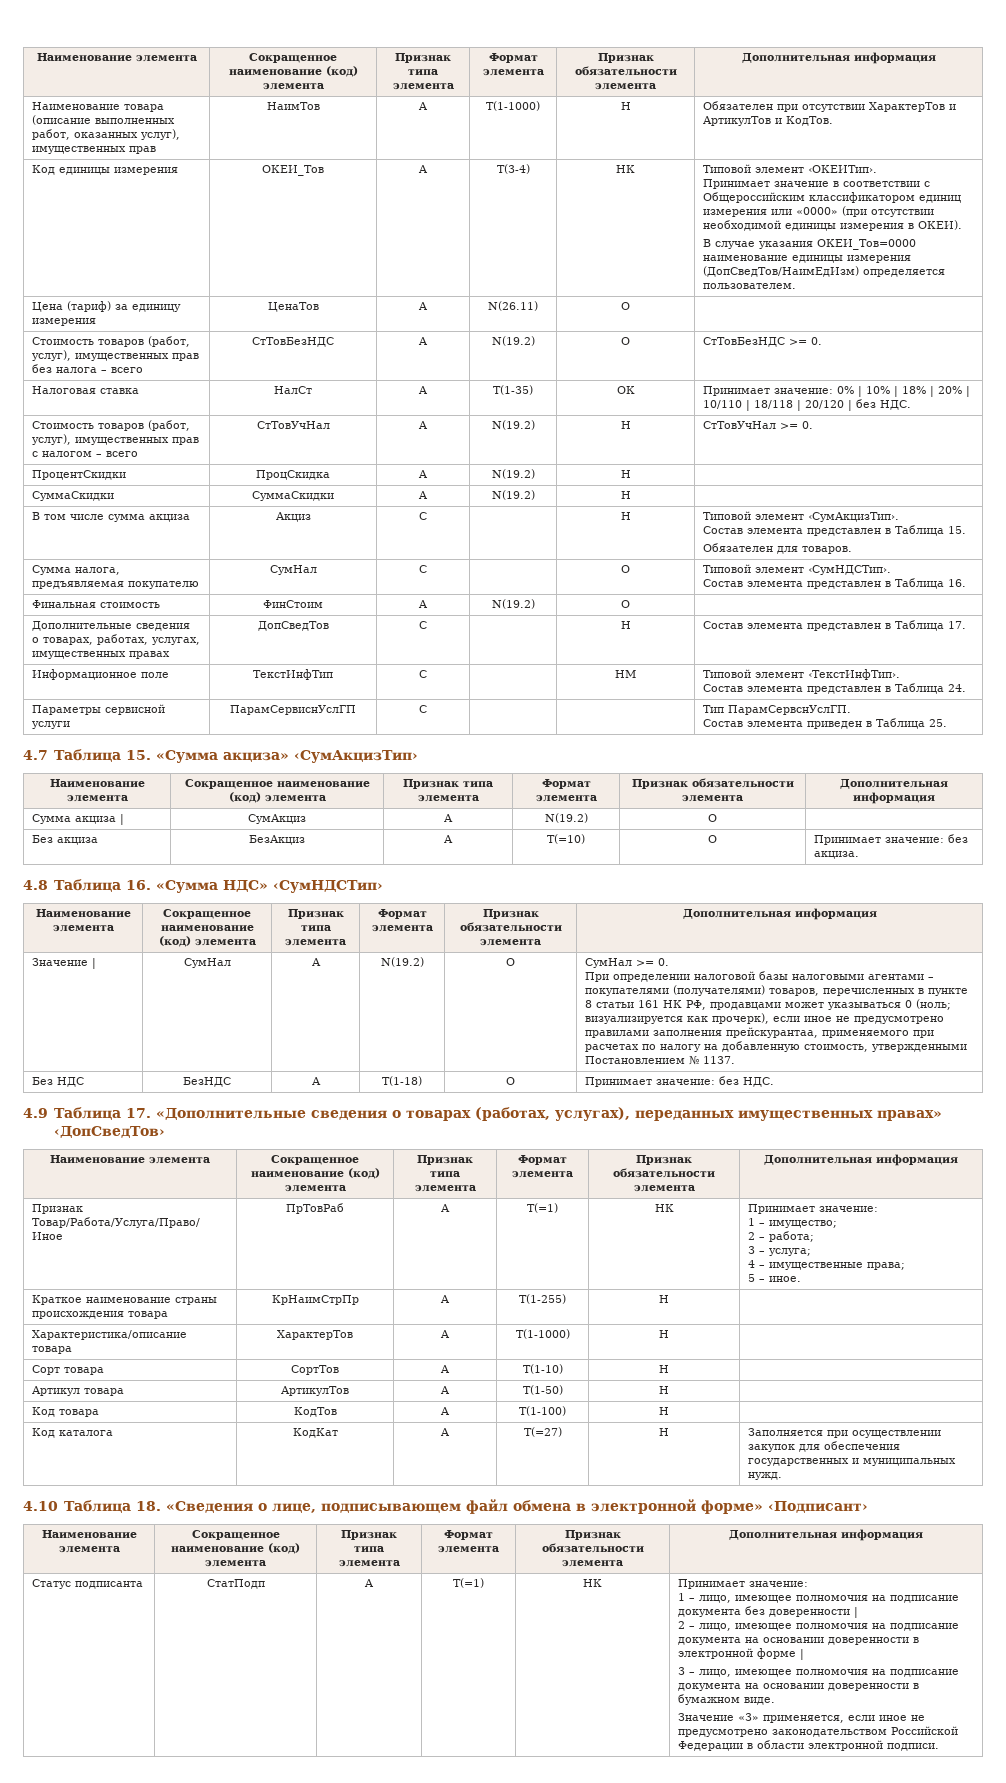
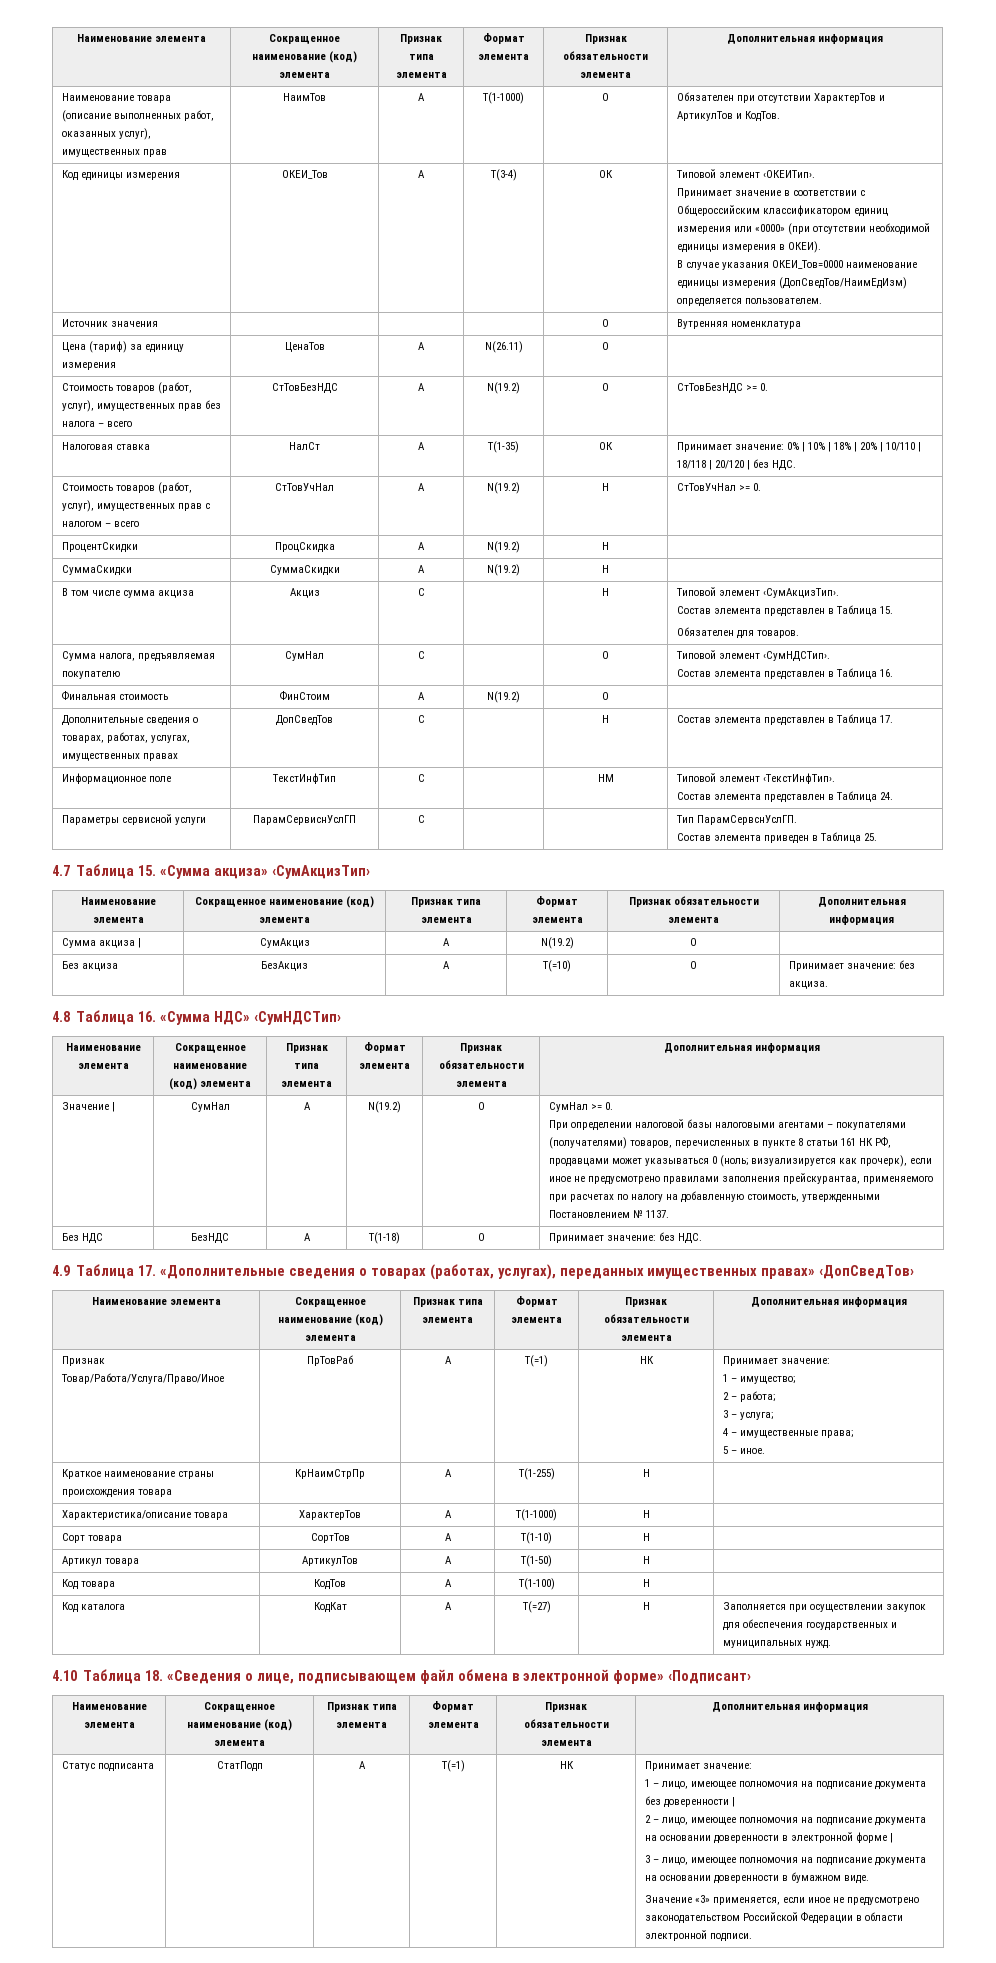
- Наименование товара (описание выполненных работ, оказанных услуг), имущественных прав | НаимТов | A | T(1-1000) | Н | Обязателен при отсутствии ХарактерТов и АртикулТов и КодТов.
+ Наименование товара (описание выполненных работ, оказанных услуг), имущественных прав | НаимТов | A | T(1-1000) | О | Обязателен при отсутствии ХарактерТов и АртикулТов и КодТов.
- Код единицы измерения | ОКЕИ_Тов | A | T(3-4) | НК | Типовой элемент ‹ОКЕИТип›.
+ Код единицы измерения | ОКЕИ_Тов | A | T(3-4) | ОК | Типовой элемент ‹ОКЕИТип›.
+ Источник значения | | | | О | Вутренняя номенклатура

